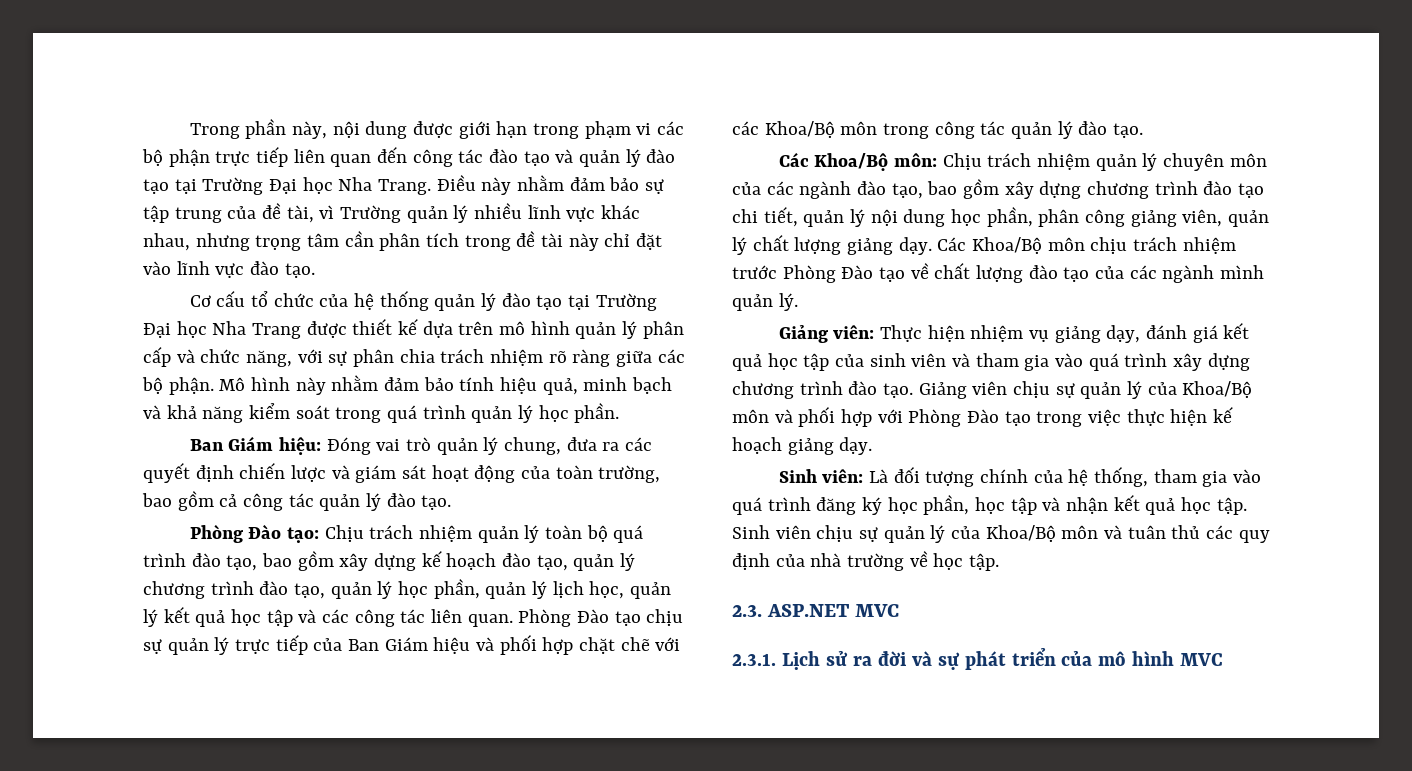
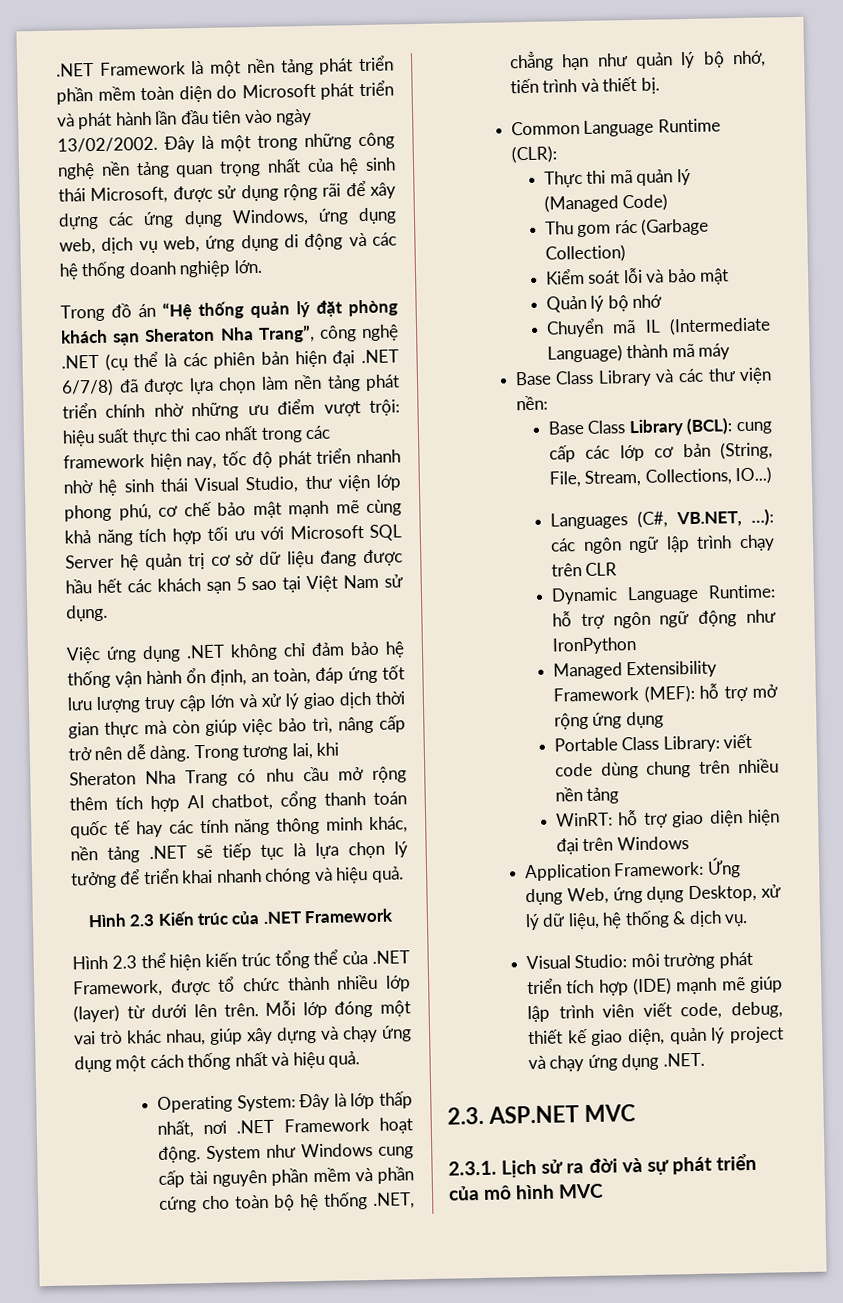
- Trong phần này, nội dung được giới hạn trong phạm vi các bộ phận trực tiếp liên quan đến công tác đào tạo và quản lý đào tạo tại Trường Đại học Nha Trang. Điều này nhằm đảm bảo sự tập trung của đề tài, vì Trường quản lý nhiều lĩnh vực khác nhau, nhưng trọng tâm cần phân tích trong đề tài này chỉ đặt vào lĩnh vực đào tạo.
- Cơ cấu tổ chức của hệ thống quản lý đào tạo tại Trường Đại học Nha Trang được thiết kế dựa trên mô hình quản lý phân cấp và chức năng, với sự phân chia trách nhiệm rõ ràng giữa các bộ phận. Mô hình này nhằm đảm bảo tính hiệu quả, minh bạch và khả năng kiểm soát trong quá trình quản lý học phần.
- Ban Giám hiệu: Đóng vai trò quản lý chung, đưa ra các quyết định chiến lược và giám sát hoạt động của toàn trường, bao gồm cả công tác quản lý đào tạo.
- Phòng Đào tạo: Chịu trách nhiệm quản lý toàn bộ quá trình đào tạo, bao gồm xây dựng kế hoạch đào tạo, quản lý chương trình đào tạo, quản lý học phần, quản lý lịch học, quản lý kết quả học tập và các công tác liên quan. Phòng Đào tạo chịu sự quản lý trực tiếp của Ban Giám hiệu và phối hợp chặt chẽ với các Khoa/Bộ môn trong công tác quản lý đào tạo.
- Các Khoa/Bộ môn: Chịu trách nhiệm quản lý chuyên môn của các ngành đào tạo, bao gồm xây dựng chương trình đào tạo chi tiết, quản lý nội dung học phần, phân công giảng viên, quản lý chất lượng giảng dạy. Các Khoa/Bộ môn chịu trách nhiệm trước Phòng Đào tạo về chất lượng đào tạo của các ngành mình quản lý.
- Giảng viên: Thực hiện nhiệm vụ giảng dạy, đánh giá kết quả học tập của sinh viên và tham gia vào quá trình xây dựng chương trình đào tạo. Giảng viên chịu sự quản lý của Khoa/Bộ môn và phối hợp với Phòng Đào tạo trong việc thực hiện kế hoạch giảng dạy.
- Sinh viên: Là đối tượng chính của hệ thống, tham gia vào quá trình đăng ký học phần, học tập và nhận kết quả học tập. Sinh viên chịu sự quản lý của Khoa/Bộ môn và tuân thủ các quy định của nhà trường về học tập.
+ .NET Framework là một nền tảng phát triển phần mềm toàn diện do Microsoft phát triển và phát hành lần đầu tiên vào ngày 13/02/2002. Đây là một trong những công nghệ nền tảng quan trọng nhất của hệ sinh thái Microsoft, được sử dụng rộng rãi để xây dựng các ứng dụng Windows, ứng dụng web, dịch vụ web, ứng dụng di động và các hệ thống doanh nghiệp lớn.
+ Trong đồ án “Hệ thống quản lý đặt phòng khách sạn Sheraton Nha Trang”, công nghệ .NET (cụ thể là các phiên bản hiện đại .NET 6/7/8) đã được lựa chọn làm nền tảng phát triển chính nhờ những ưu điểm vượt trội: hiệu suất thực thi cao nhất trong các framework hiện nay, tốc độ phát triển nhanh nhờ hệ sinh thái Visual Studio, thư viện lớp phong phú, cơ chế bảo mật mạnh mẽ cùng khả năng tích hợp tối ưu với Microsoft SQL Server hệ quản trị cơ sở dữ liệu đang được hầu hết các khách sạn 5 sao tại Việt Nam sử dụng.
+ Việc ứng dụng .NET không chỉ đảm bảo hệ thống vận hành ổn định, an toàn, đáp ứng tốt lưu lượng truy cập lớn và xử lý giao dịch thời gian thực mà còn giúp việc bảo trì, nâng cấp trở nên dễ dàng. Trong tương lai, khi Sheraton Nha Trang có nhu cầu mở rộng thêm tích hợp AI chatbot, cổng thanh toán quốc tế hay các tính năng thông minh khác, nền tảng .NET sẽ tiếp tục là lựa chọn lý tưởng để triển khai nhanh chóng và hiệu quả.
+ Hình 2.3 Kiến trúc của .NET Framework
+ Hình 2.3 thể hiện kiến trúc tổng thể của .NET Framework, được tổ chức thành nhiều lớp (layer) từ dưới lên trên. Mỗi lớp đóng một vai trò khác nhau, giúp xây dựng và chạy ứng dụng một cách thống nhất và hiệu quả.
+ Operating System: Đây là lớp thấp nhất, nơi .NET Framework hoạt động. System như Windows cung cấp tài nguyên phần mềm và phần cứng cho toàn bộ hệ thống .NET, chẳng hạn như quản lý bộ nhớ, tiến trình và thiết bị.
+ Common Language Runtime (CLR):
+ Thực thi mã quản lý (Managed Code)
+ Thu gom rác (Garbage Collection)
+ Kiểm soát lỗi và bảo mật
+ Quản lý bộ nhớ
+ Chuyển mã IL (Intermediate Language) thành mã máy
+ Base Class Library và các thư viện nền:
+ Base Class Library (BCL): cung cấp các lớp cơ bản (String, File, Stream, Collections, IO...)
+ Languages (C#, VB.NET, …): các ngôn ngữ lập trình chạy trên CLR
+ Dynamic Language Runtime: hỗ trợ ngôn ngữ động như IronPython
+ Managed Extensibility Framework (MEF): hỗ trợ mở rộng ứng dụng
+ Portable Class Library: viết code dùng chung trên nhiều nền tảng
+ WinRT: hỗ trợ giao diện hiện đại trên Windows
+ Application Framework: Ứng dụng Web, ứng dụng Desktop, xử lý dữ liệu, hệ thống & dịch vụ.
+ Visual Studio: môi trường phát triển tích hợp (IDE) mạnh mẽ giúp lập trình viên viết code, debug, thiết kế giao diện, quản lý project và chạy ứng dụng .NET.

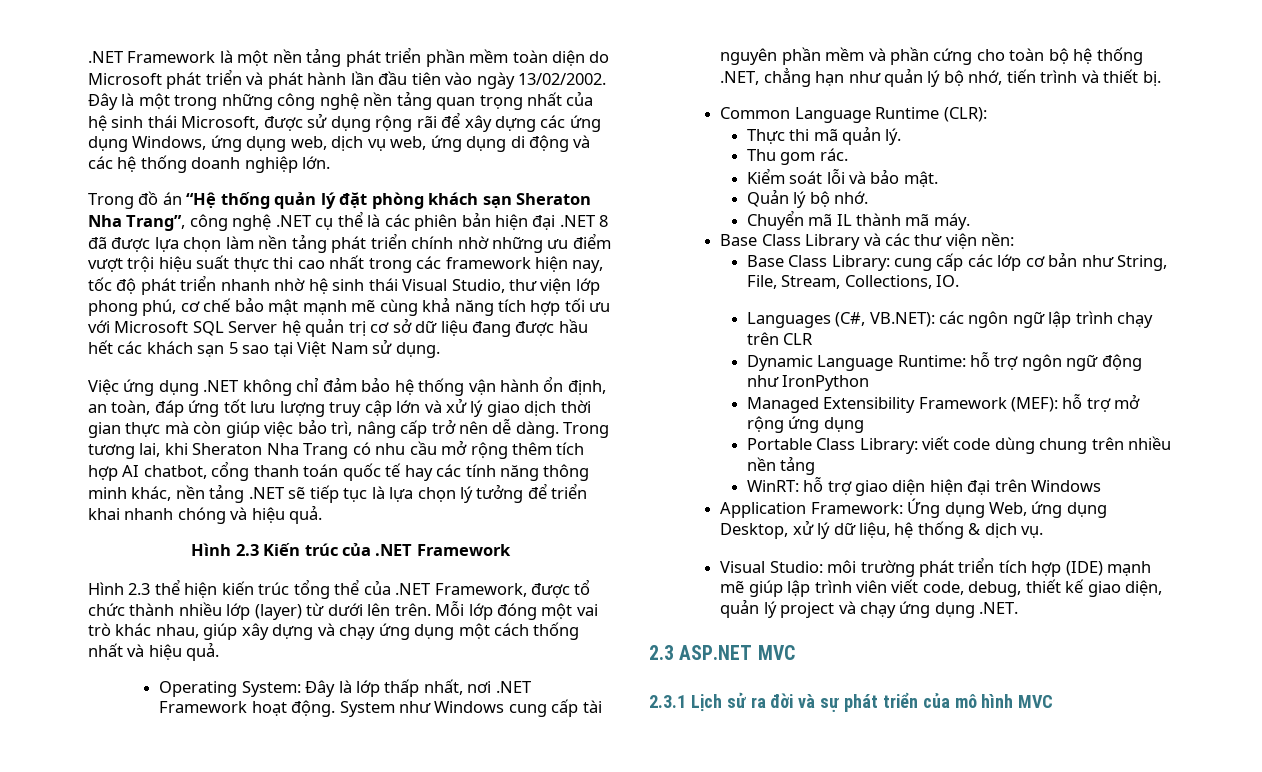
- Trong đồ án “Hệ thống quản lý đặt phòng khách sạn Sheraton Nha Trang”, công nghệ .NET (cụ thể là các phiên bản hiện đại .NET 6/7/8) đã được lựa chọn làm nền tảng phát triển chính nhờ những ưu điểm vượt trội: hiệu suất thực thi cao nhất trong các framework hiện nay, tốc độ phát triển nhanh nhờ hệ sinh thái Visual Studio, thư viện lớp phong phú, cơ chế bảo mật mạnh mẽ cùng khả năng tích hợp tối ưu với Microsoft SQL Server hệ quản trị cơ sở dữ liệu đang được hầu hết các khách sạn 5 sao tại Việt Nam sử dụng.
+ Trong đồ án “Hệ thống quản lý đặt phòng khách sạn Sheraton Nha Trang”, công nghệ .NET cụ thể là các phiên bản hiện đại .NET 8 đã được lựa chọn làm nền tảng phát triển chính nhờ những ưu điểm vượt trội hiệu suất thực thi cao nhất trong các framework hiện nay, tốc độ phát triển nhanh nhờ hệ sinh thái Visual Studio, thư viện lớp phong phú, cơ chế bảo mật mạnh mẽ cùng khả năng tích hợp tối ưu với Microsoft SQL Server hệ quản trị cơ sở dữ liệu đang được hầu hết các khách sạn 5 sao tại Việt Nam sử dụng.
- Thực thi mã quản lý (Managed Code)
+ Thực thi mã quản lý.
- Thu gom rác (Garbage Collection)
+ Thu gom rác.
- Kiểm soát lỗi và bảo mật
+ Kiểm soát lỗi và bảo mật.
- Quản lý bộ nhớ
+ Quản lý bộ nhớ.
- Chuyển mã IL (Intermediate Language) thành mã máy
+ Chuyển mã IL thành mã máy.
- Base Class Library (BCL): cung cấp các lớp cơ bản (String, File, Stream, Collections, IO...)
+ Base Class Library: cung cấp các lớp cơ bản như String, File, Stream, Collections, IO.
- Languages (C#, VB.NET, …): các ngôn ngữ lập trình chạy trên CLR
+ Languages (C#, VB.NET): các ngôn ngữ lập trình chạy trên CLR
- 2.3. ASP.NET MVC
+ 2.3 ASP.NET MVC
- 2.3.1. Lịch sử ra đời và sự phát triển của mô hình MVC
+ 2.3.1 Lịch sử ra đời và sự phát triển của mô hình MVC

